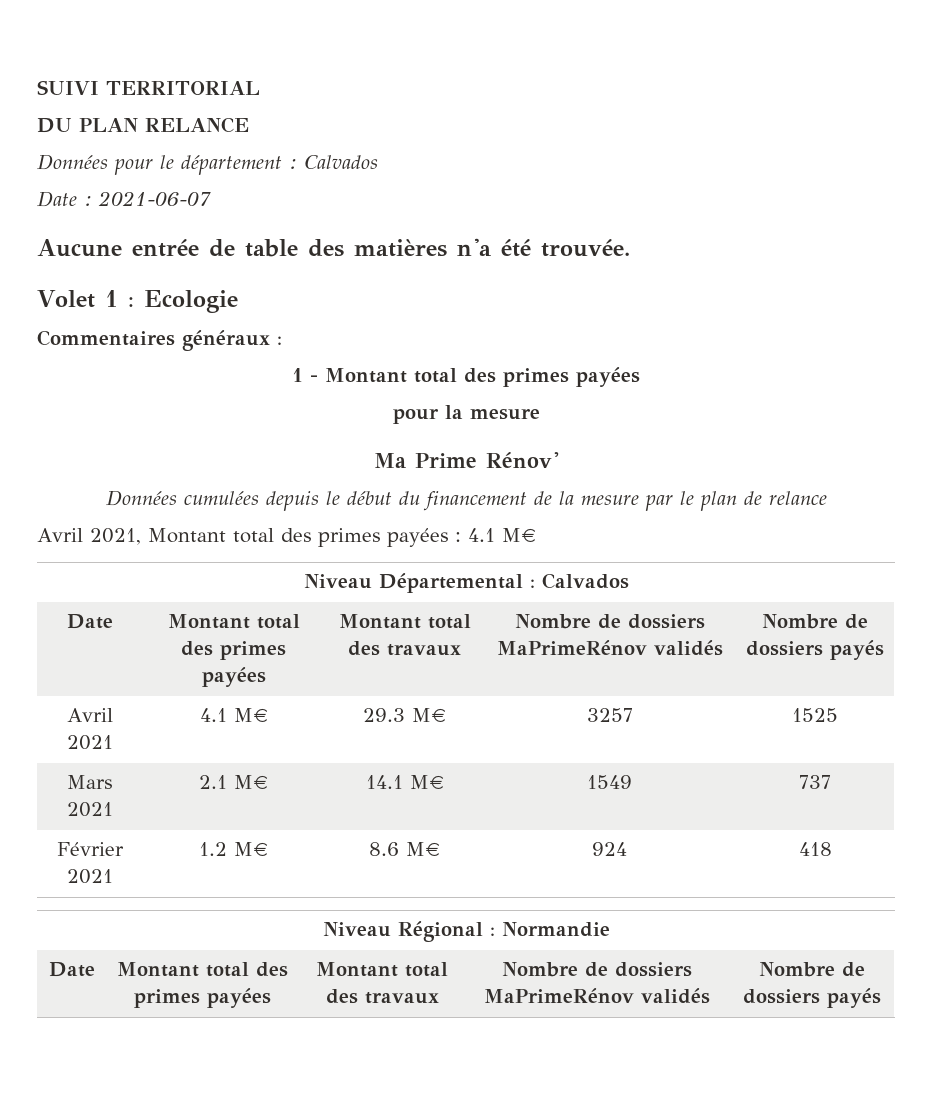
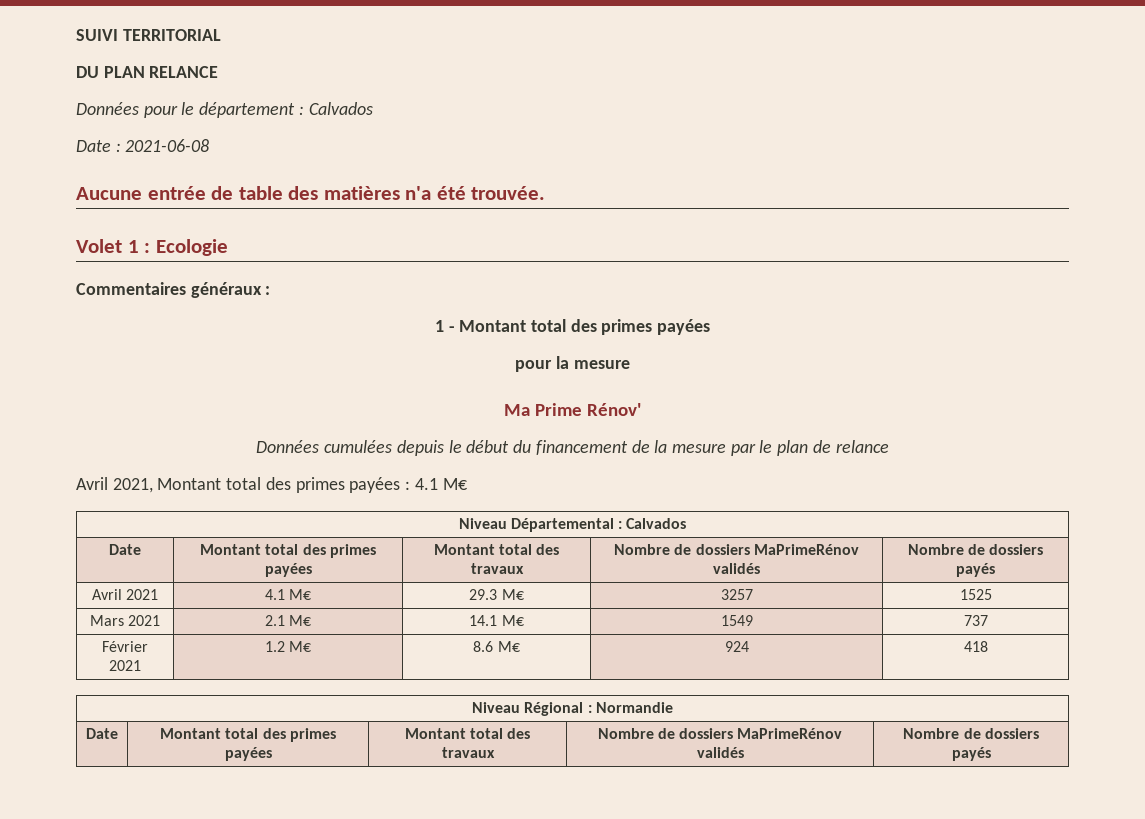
- Date : 2021-06-07
+ Date : 2021-06-08

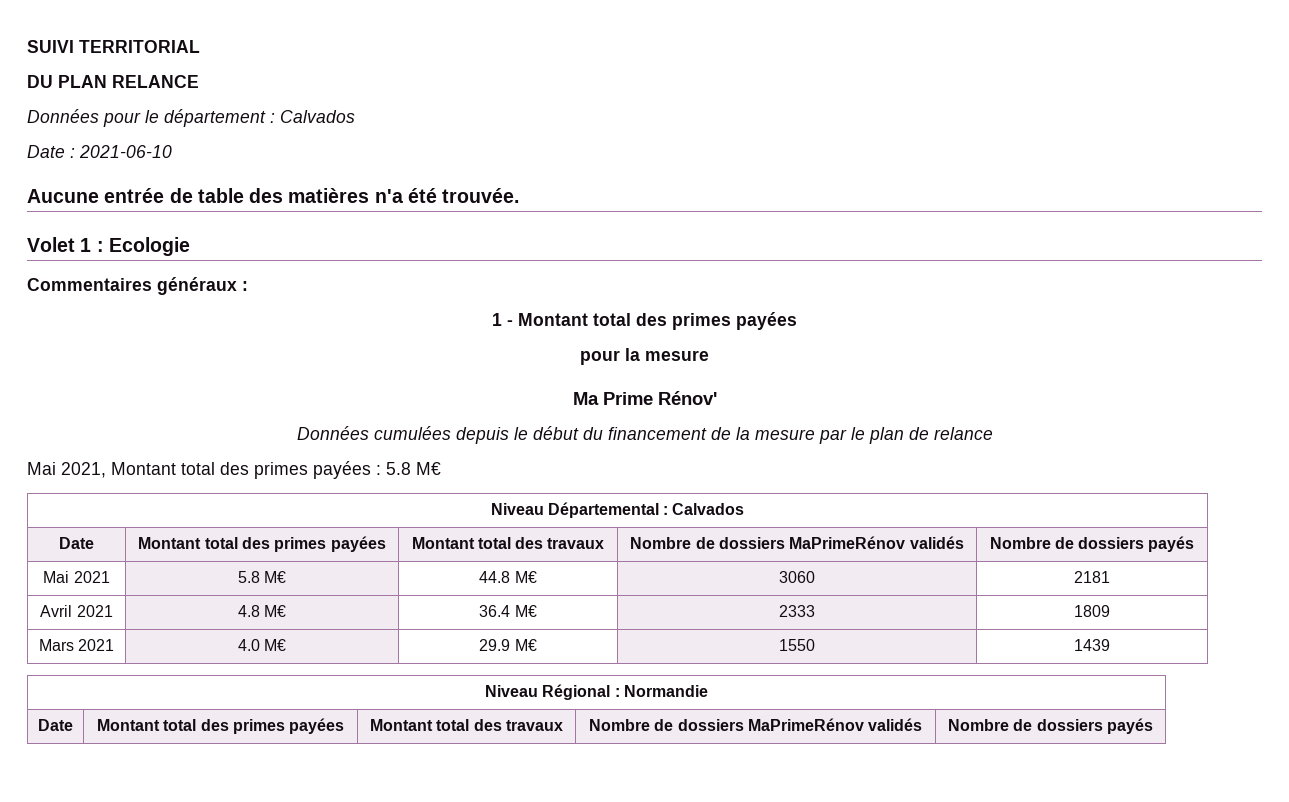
- Date : 2021-06-08
+ Date : 2021-06-10
- Avril 2021, Montant total des primes payées : 4.1 M€
+ Mai 2021, Montant total des primes payées : 5.8 M€
+ Mai 2021 | 5.8 M€ | 44.8 M€ | 3060 | 2181
- Avril 2021 | 4.1 M€ | 29.3 M€ | 3257 | 1525
+ Avril 2021 | 4.8 M€ | 36.4 M€ | 2333 | 1809
- Mars 2021 | 2.1 M€ | 14.1 M€ | 1549 | 737
- Février 2021 | 1.2 M€ | 8.6 M€ | 924 | 418
+ Mars 2021 | 4.0 M€ | 29.9 M€ | 1550 | 1439

